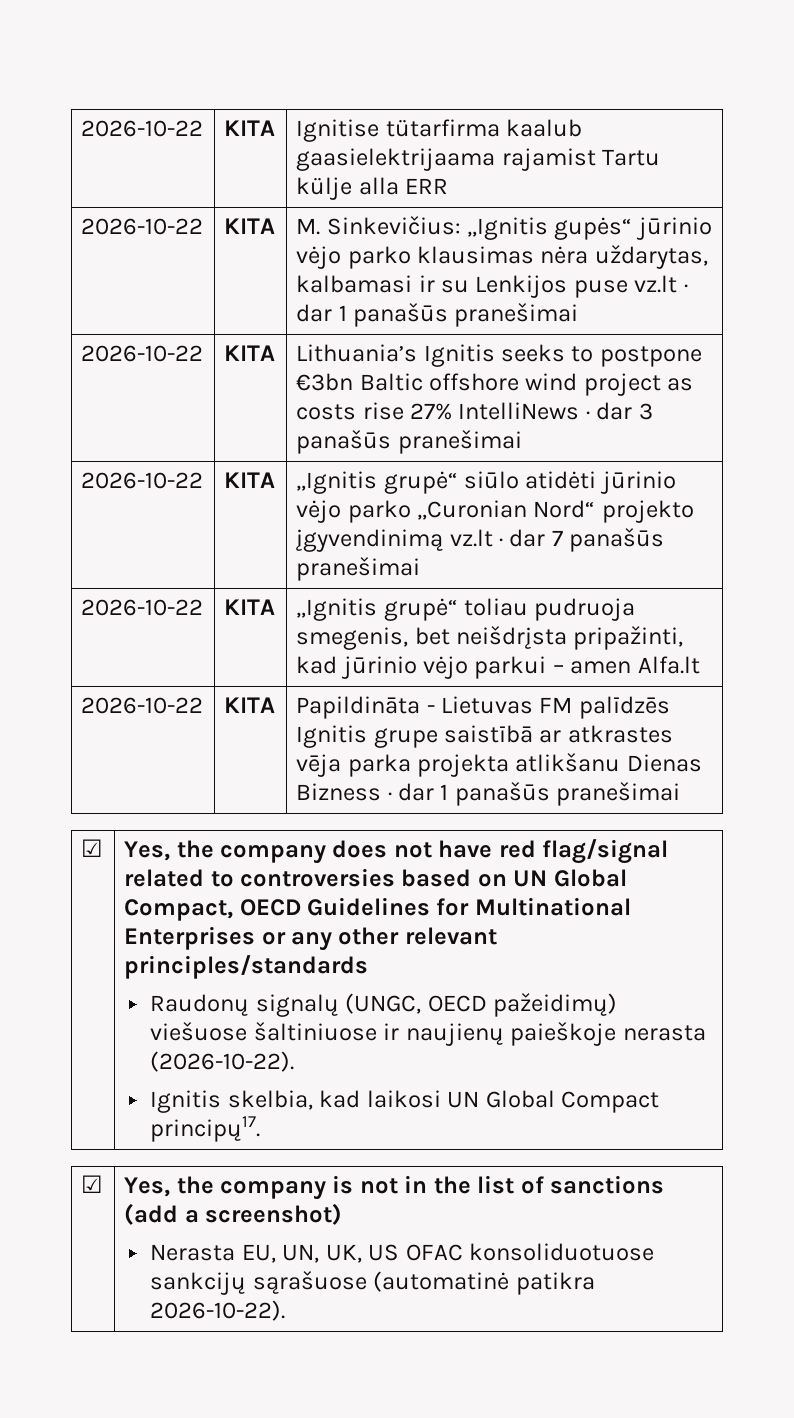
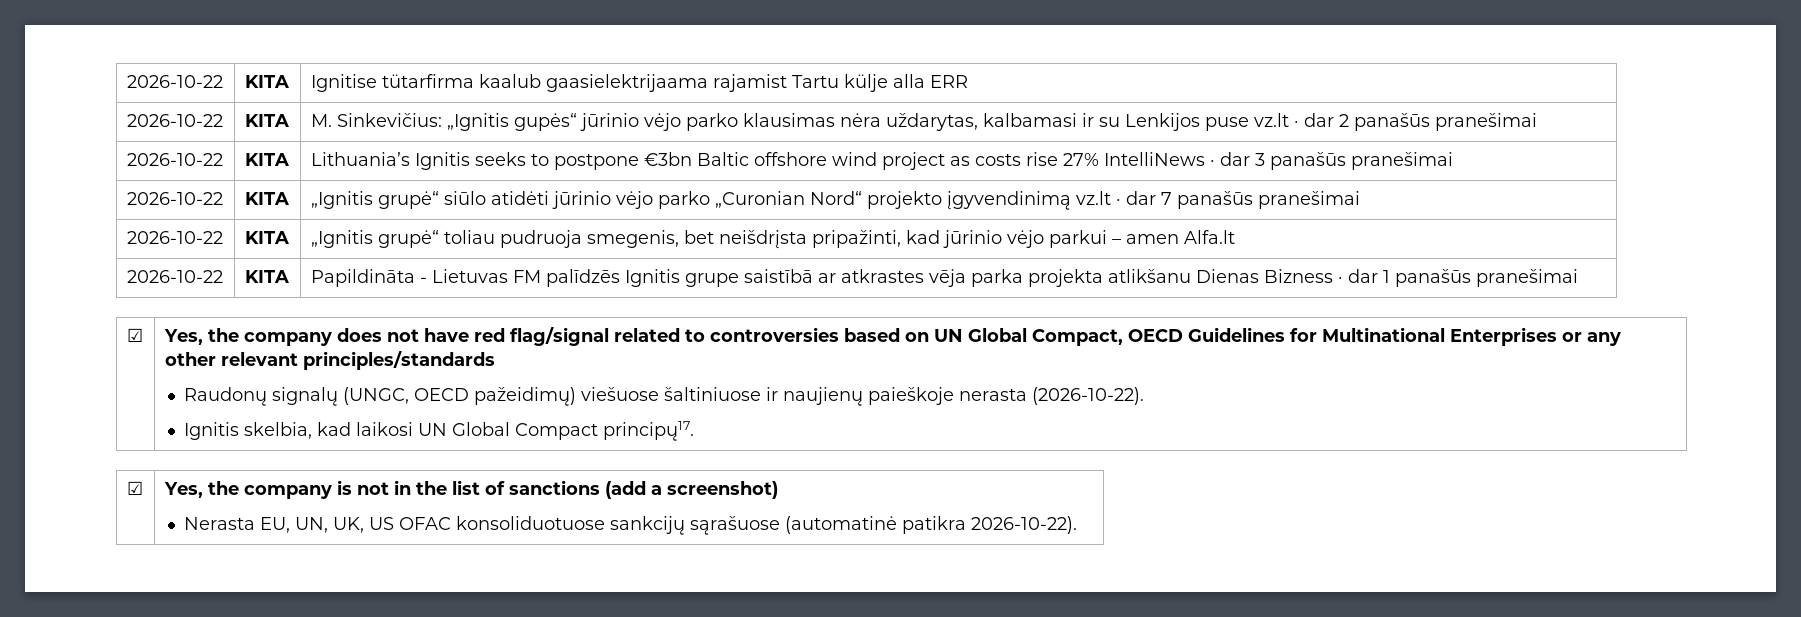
- 2026-10-22 | KITA | M. Sinkevičius: „Ignitis gupės“ jūrinio vėjo parko klausimas nėra uždarytas, kalbamasi ir su Lenkijos puse vz.lt · dar 1 panašūs pranešimai
+ 2026-10-22 | KITA | M. Sinkevičius: „Ignitis gupės“ jūrinio vėjo parko klausimas nėra uždarytas, kalbamasi ir su Lenkijos puse vz.lt · dar 2 panašūs pranešimai

